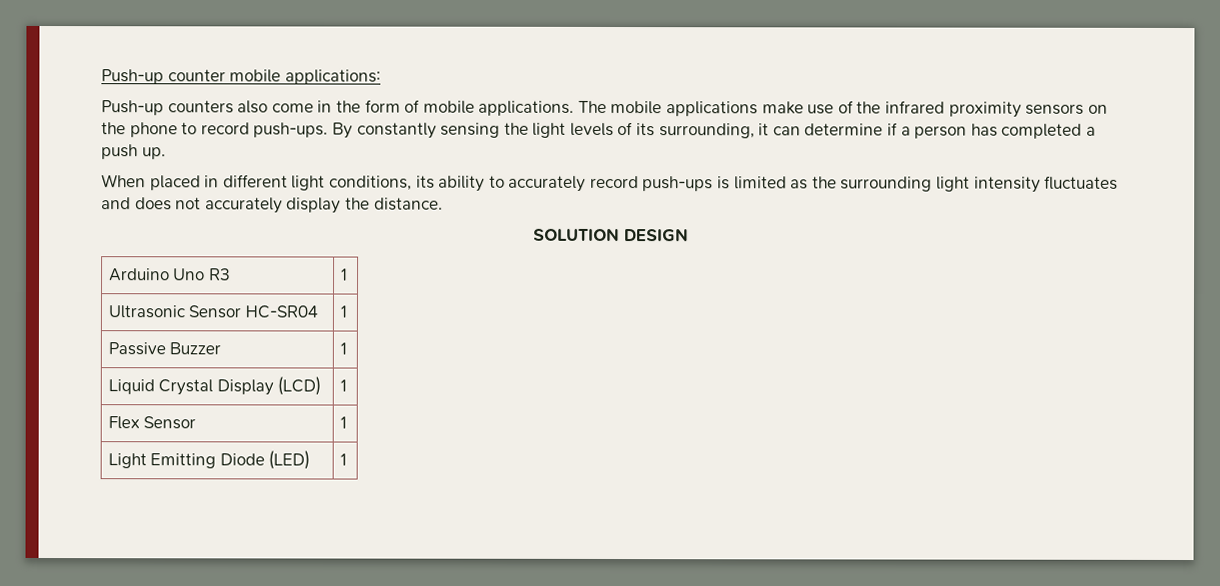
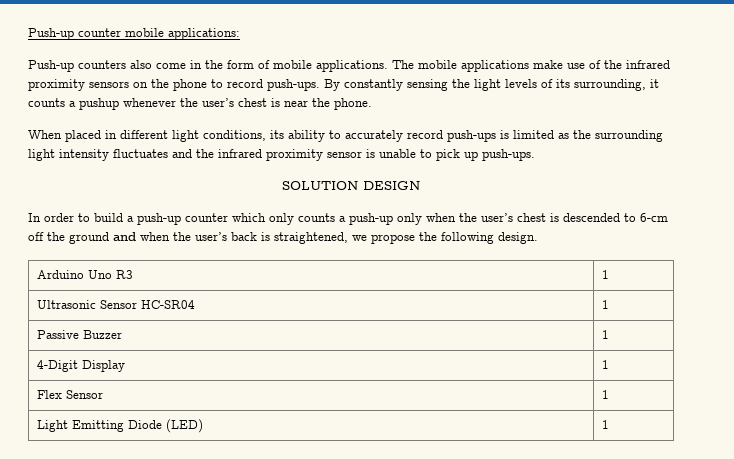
- By constantly sensing the light levels of its surrounding, it can determine if a person has completed a push up.
+ By constantly sensing the light levels of its surrounding, it counts a pushup whenever the user’s chest is near the phone.
- When placed in different light conditions, its ability to accurately record push-ups is limited as the surrounding light intensity fluctuates and does not accurately display the distance.
+ When placed in different light conditions, its ability to accurately record push-ups is limited as the surrounding light intensity fluctuates and the infrared proximity sensor is unable to pick up push-ups.
  SOLUTION DESIGN
+ In order to build a push-up counter which only counts a push-up only when the user’s chest is descended to 6-cm off the ground and when the user’s back is straightened, we propose the following design.
- Liquid Crystal Display (LCD) | 1
+ 4-Digit Display | 1

